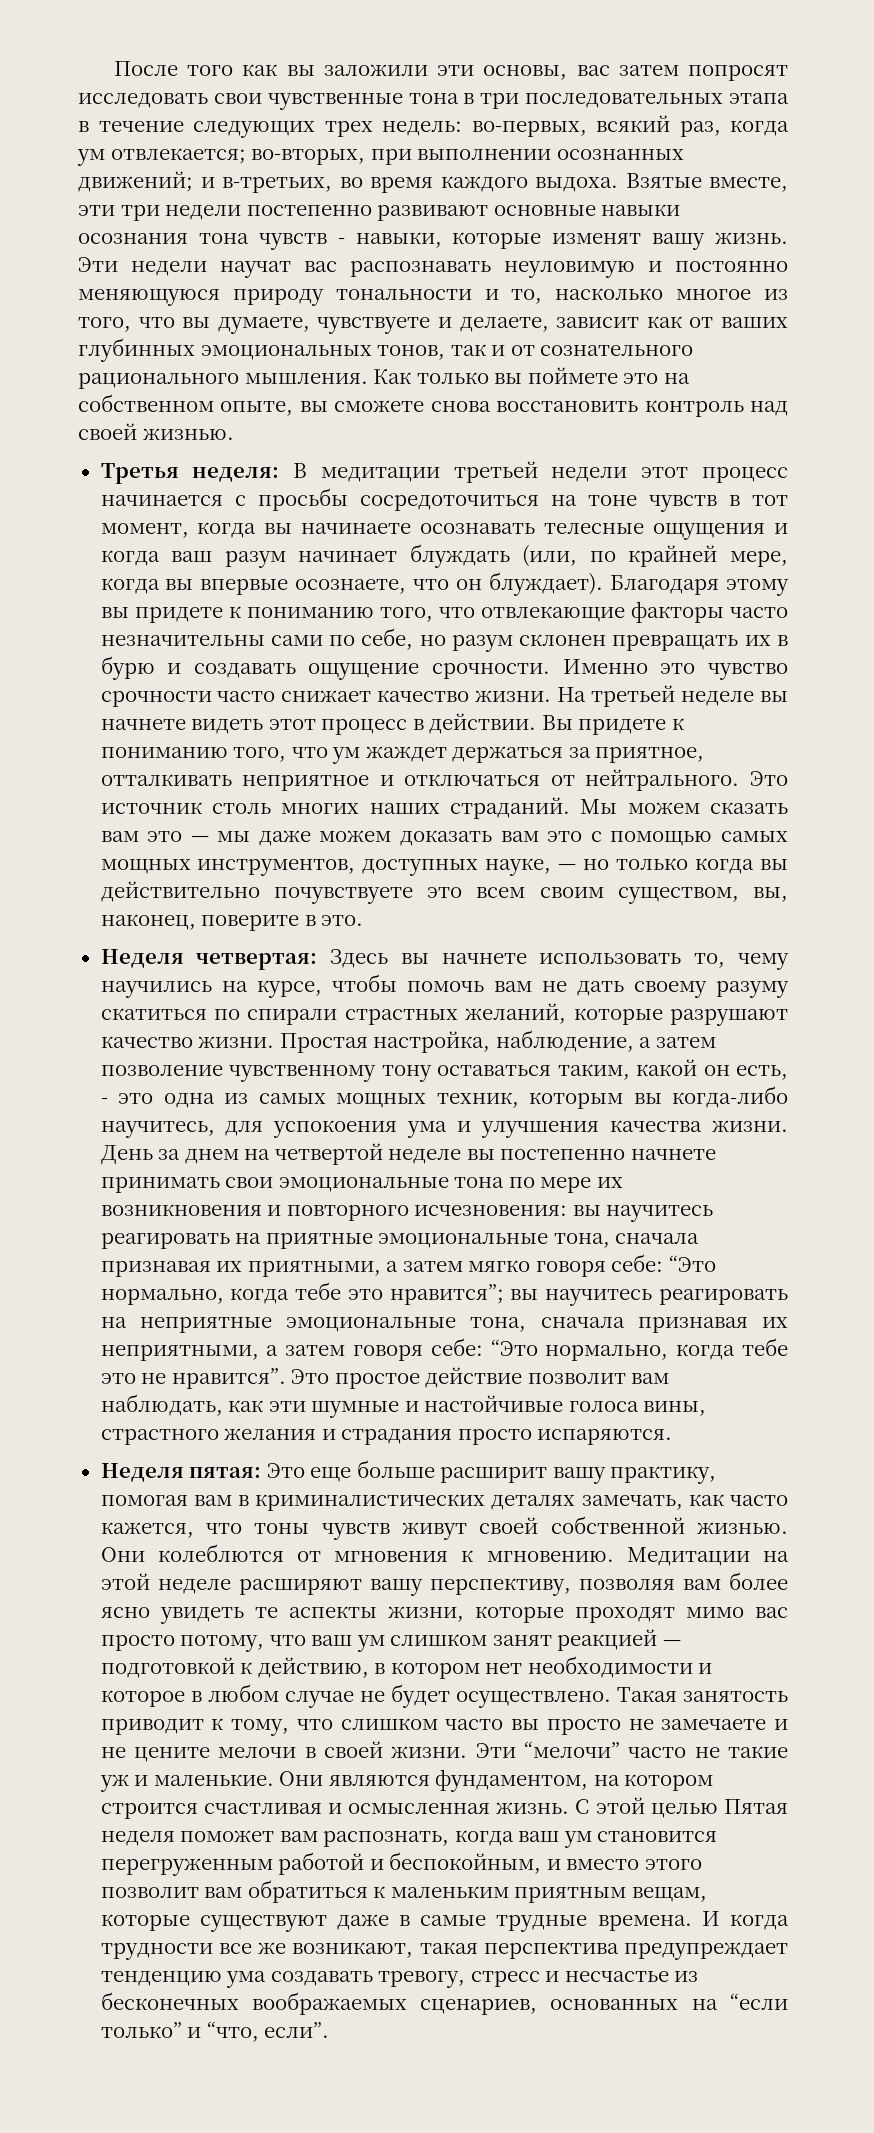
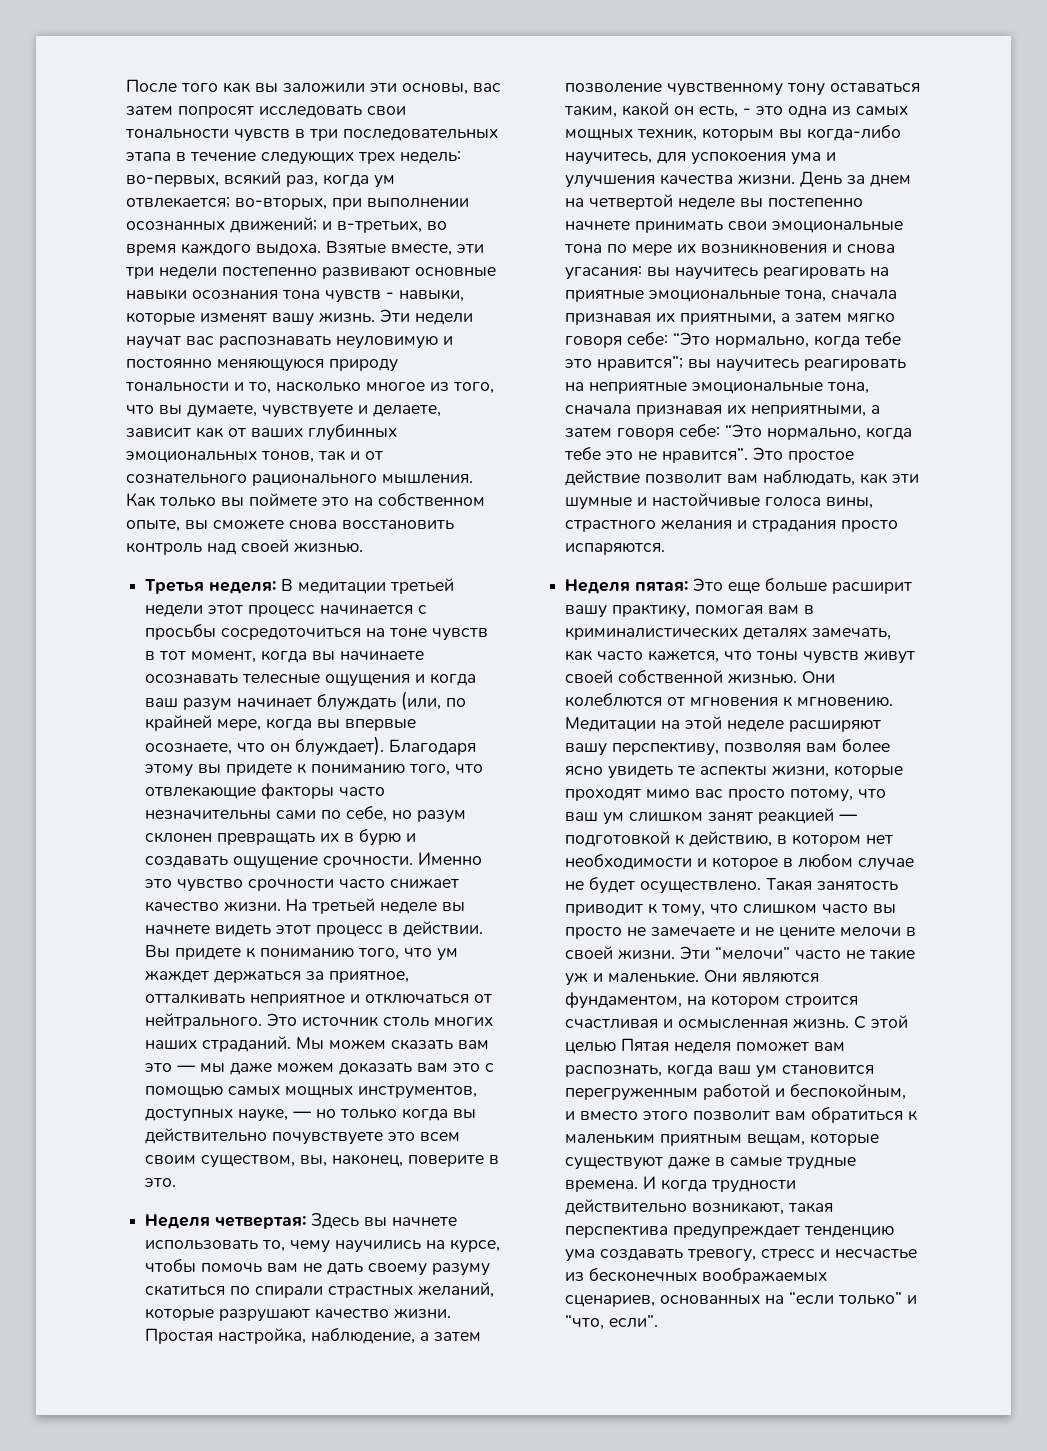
- После того как вы заложили эти основы, вас затем попросят исследовать свои чувственные тона в три последовательных этапа в течение следующих трех недель: во-первых, всякий раз, когда ум отвлекается; во-вторых, при выполнении осознанных движений; и в-третьих, во время каждого выдоха.
+ После того как вы заложили эти основы, вас затем попросят исследовать свои тональности чувств в три последовательных этапа в течение следующих трех недель: во-первых, всякий раз, когда ум отвлекается; во-вторых, при выполнении осознанных движений; и в-третьих, во время каждого выдоха.
- День за днем на четвертой неделе вы постепенно начнете принимать свои эмоциональные тона по мере их возникновения и повторного исчезновения:
+ День за днем на четвертой неделе вы постепенно начнете принимать свои эмоциональные тона по мере их возникновения и снова угасания:
- И когда трудности все же возникают, такая перспектива предупреждает тенденцию ума создавать тревогу, стресс и несчастье из бесконечных воображаемых сценариев, основанных на “если только” и “что, если”.
+ И когда трудности действительно возникают, такая перспектива предупреждает тенденцию ума создавать тревогу, стресс и несчастье из бесконечных воображаемых сценариев, основанных на “если только” и “что, если”.

